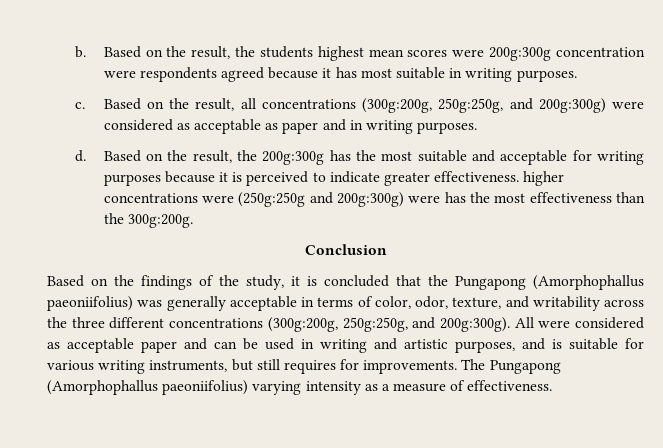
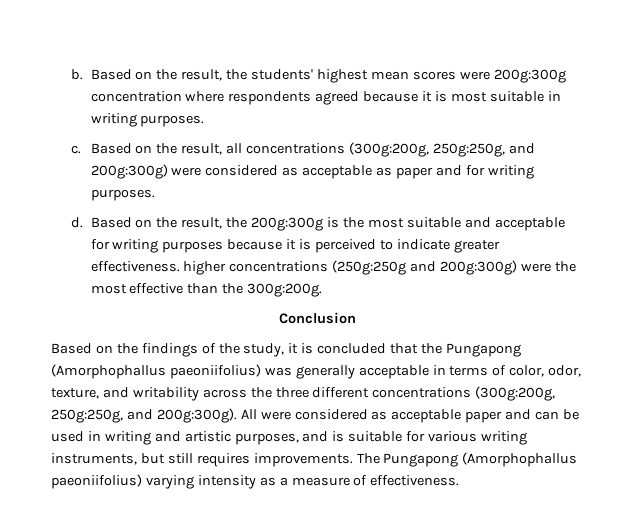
- Based on the result, the students highest mean scores were 200g:300g concentration were respondents agreed because it has most suitable in writing purposes.
+ Based on the result, the students' highest mean scores were 200g:300g concentration where respondents agreed because it is most suitable in writing purposes.
- Based on the result, all concentrations (300g:200g, 250g:250g, and 200g:300g) were considered as acceptable as paper and in writing purposes.
+ Based on the result, all concentrations (300g:200g, 250g:250g, and 200g:300g) were considered as acceptable as paper and for writing purposes.
- Based on the result, the 200g:300g has the most suitable and acceptable for writing purposes because it is perceived to indicate greater effectiveness. higher concentrations were (250g:250g and 200g:300g) were has the most effectiveness than the 300g:200g.
+ Based on the result, the 200g:300g is the most suitable and acceptable for writing purposes because it is perceived to indicate greater effectiveness. higher concentrations (250g:250g and 200g:300g) were the most effective than the 300g:200g.
- All were considered as acceptable paper and can be used in writing and artistic purposes, and is suitable for various writing instruments, but still requires for improvements.
+ All were considered as acceptable paper and can be used in writing and artistic purposes, and is suitable for various writing instruments, but still requires improvements.

